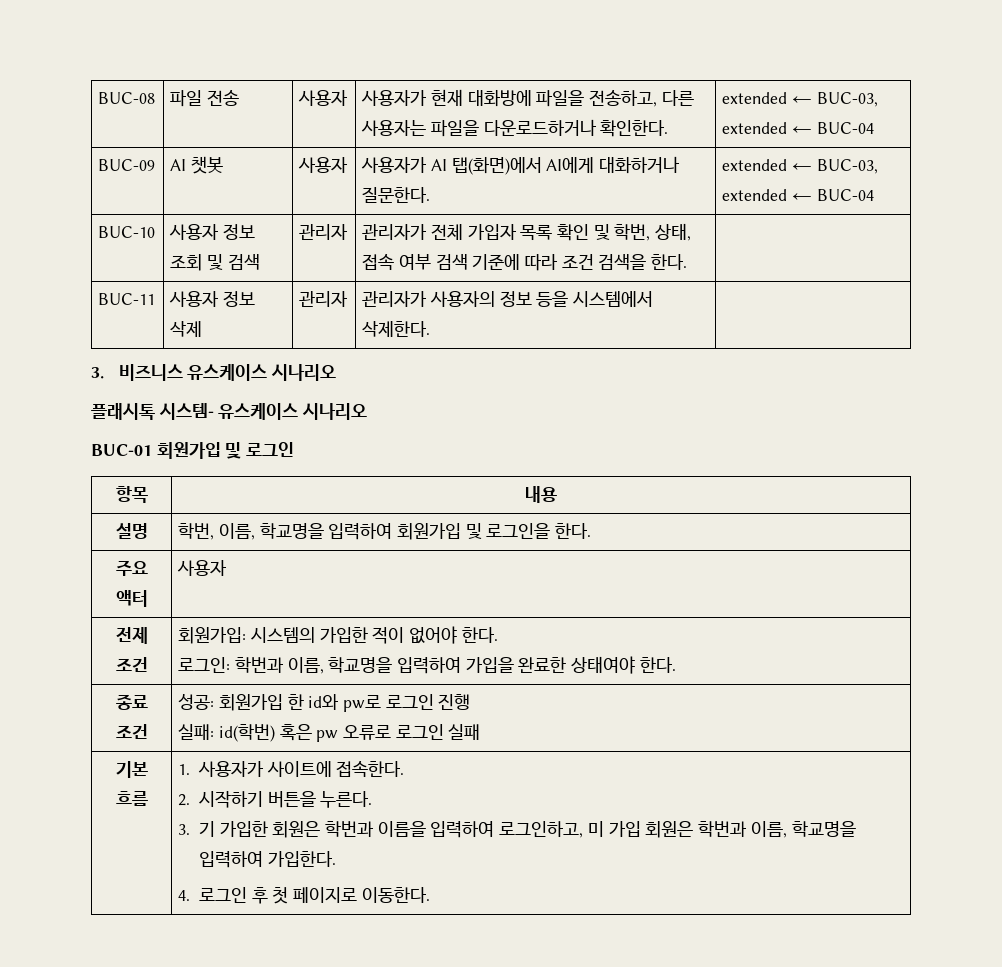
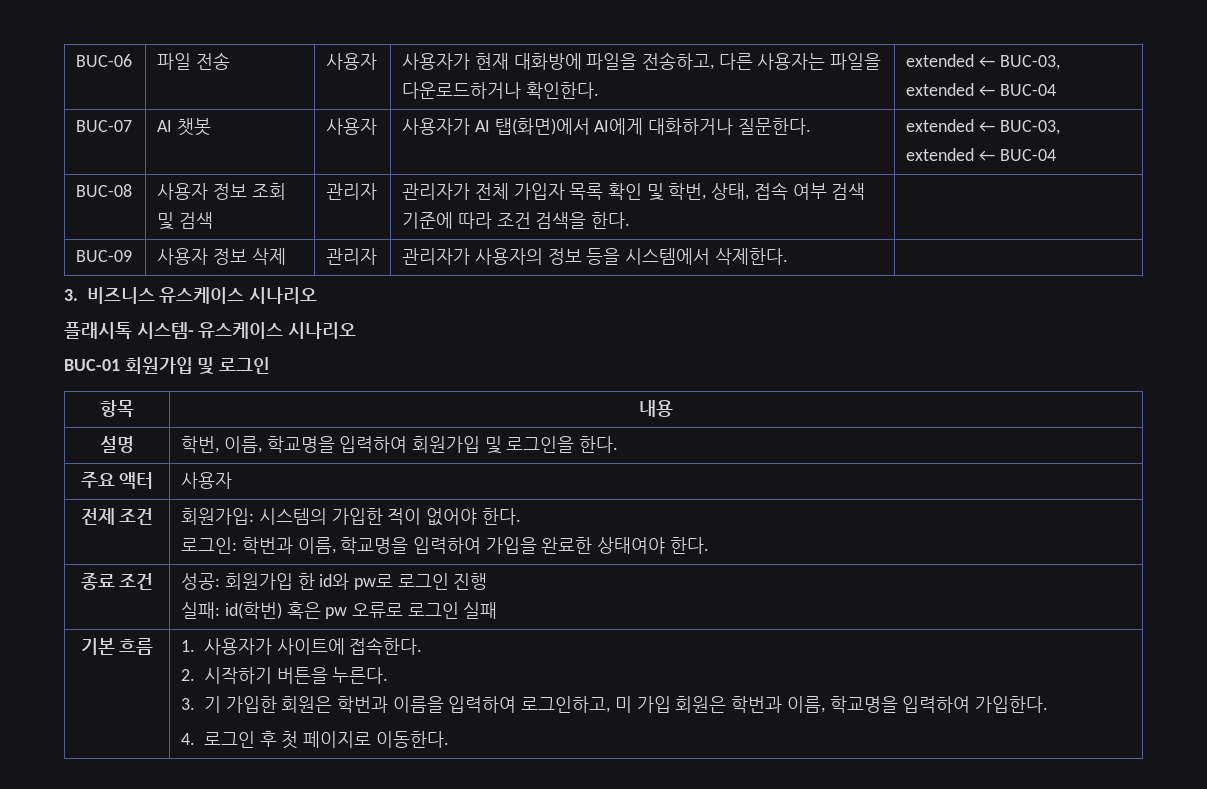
- BUC-08 | 파일 전송 | 사용자 | 사용자가 현재 대화방에 파일을 전송하고, 다른 사용자는 파일을 다운로드하거나 확인한다. | extended ← BUC-03, extended ← BUC-04
+ BUC-06 | 파일 전송 | 사용자 | 사용자가 현재 대화방에 파일을 전송하고, 다른 사용자는 파일을 다운로드하거나 확인한다. | extended ← BUC-03, extended ← BUC-04
- BUC-09 | AI 챗봇 | 사용자 | 사용자가 AI 탭(화면)에서 AI에게 대화하거나 질문한다. | extended ← BUC-03, extended ← BUC-04
+ BUC-07 | AI 챗봇 | 사용자 | 사용자가 AI 탭(화면)에서 AI에게 대화하거나 질문한다. | extended ← BUC-03, extended ← BUC-04
- BUC-10 | 사용자 정보 조회 및 검색 | 관리자 | 관리자가 전체 가입자 목록 확인 및 학번, 상태, 접속 여부 검색 기준에 따라 조건 검색을 한다. |
+ BUC-08 | 사용자 정보 조회 및 검색 | 관리자 | 관리자가 전체 가입자 목록 확인 및 학번, 상태, 접속 여부 검색 기준에 따라 조건 검색을 한다. |
- BUC-11 | 사용자 정보 삭제 | 관리자 | 관리자가 사용자의 정보 등을 시스템에서 삭제한다. |
+ BUC-09 | 사용자 정보 삭제 | 관리자 | 관리자가 사용자의 정보 등을 시스템에서 삭제한다. |

